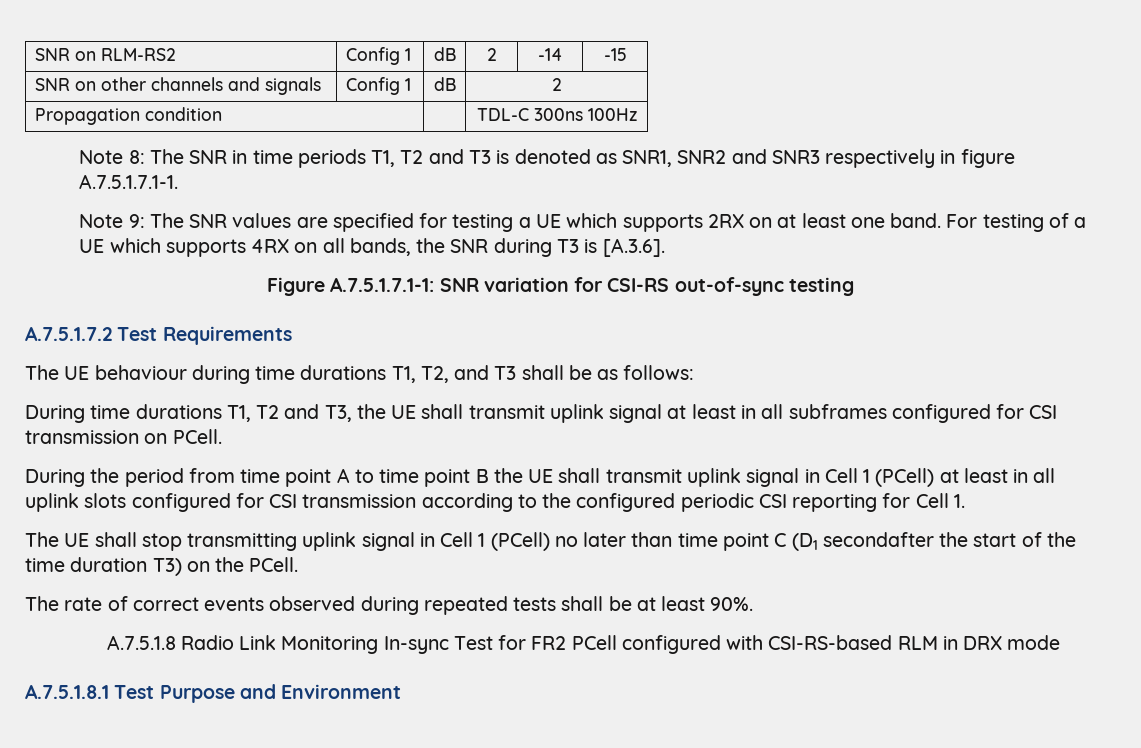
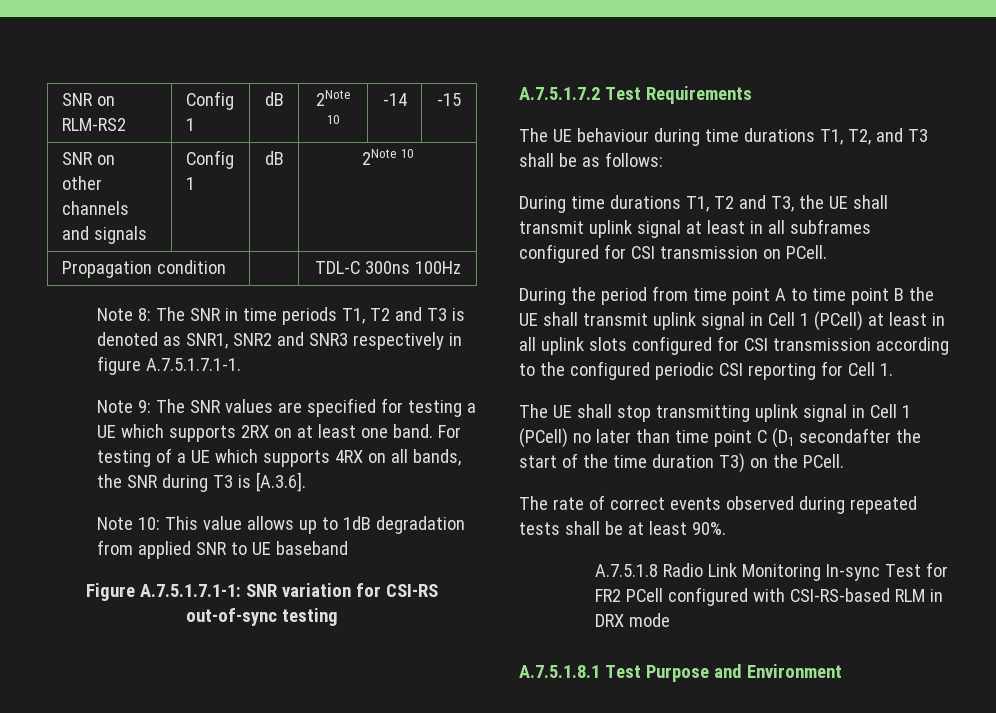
- SNR on RLM-RS2 | Config 1 | dB | 2 | -14 | -15
+ SNR on RLM-RS2 | Config 1 | dB | 2Note 10 | -14 | -15
- SNR on other channels and signals | Config 1 | dB | 2
+ SNR on other channels and signals | Config 1 | dB | 2Note 10
+ Note 10: This value allows up to 1dB degradation from applied SNR to UE baseband

